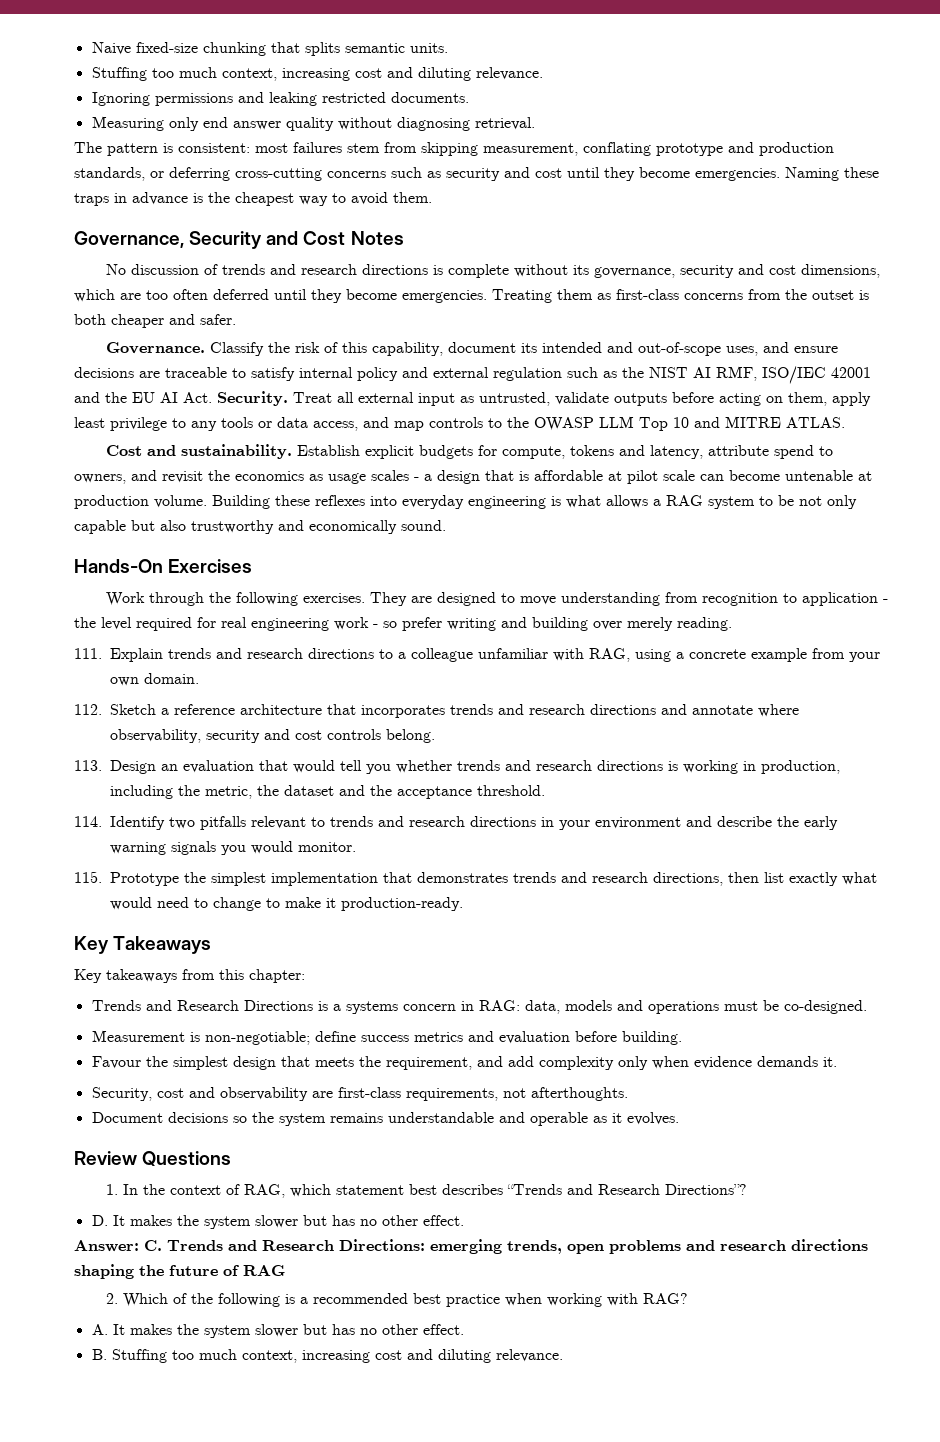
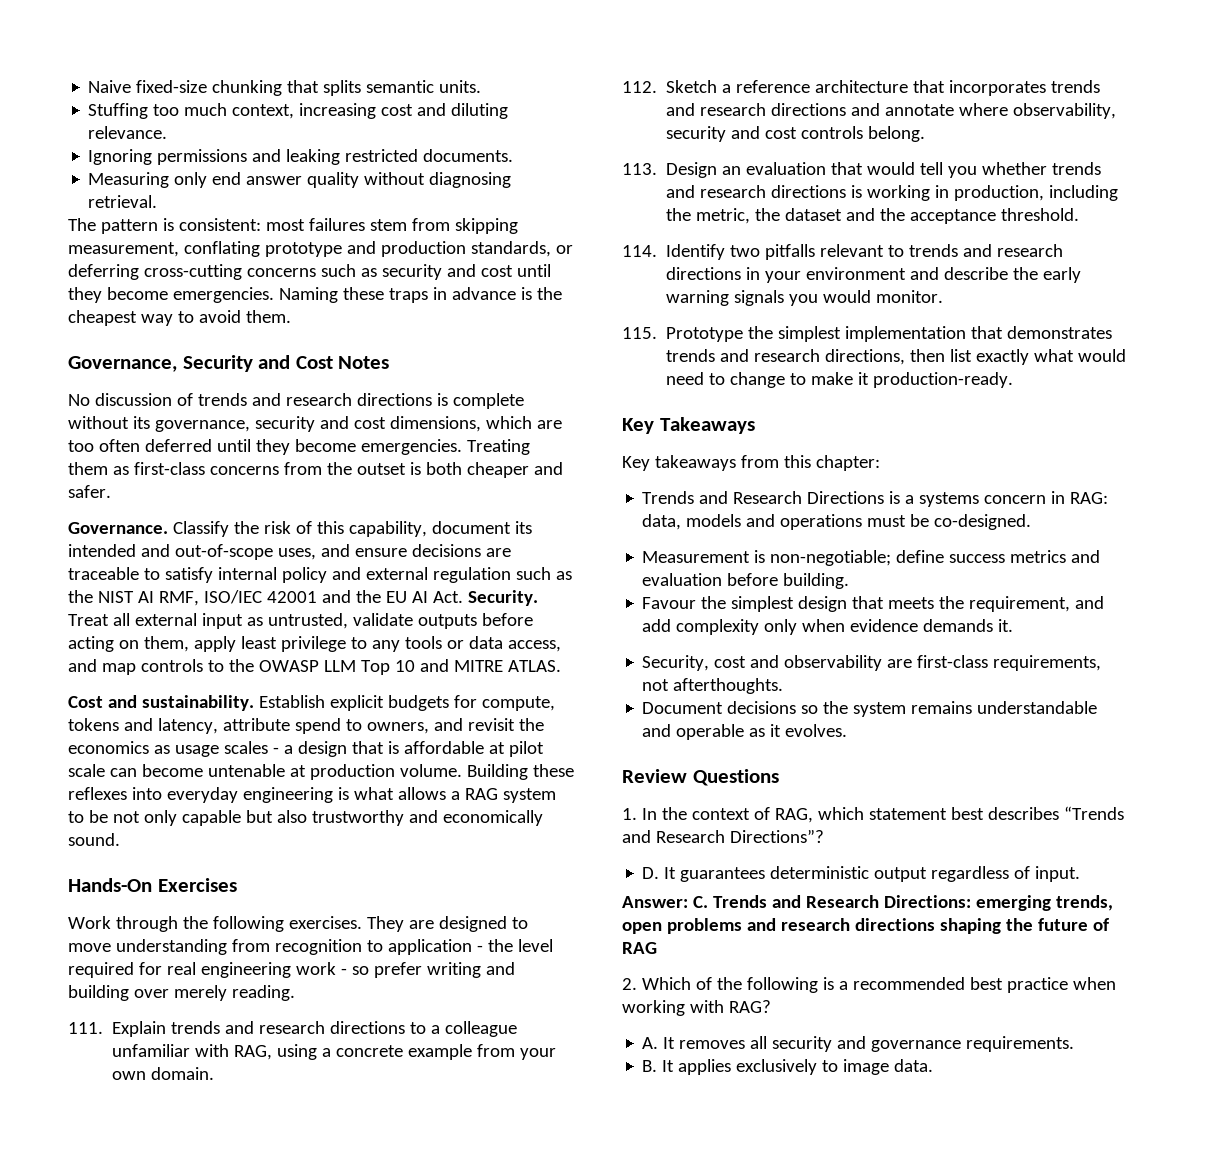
- D. It makes the system slower but has no other effect.
+ D. It guarantees deterministic output regardless of input.
- A. It makes the system slower but has no other effect.
- B. Stuffing too much context, increasing cost and diluting relevance.
+ A. It removes all security and governance requirements.
+ B. It applies exclusively to image data.

